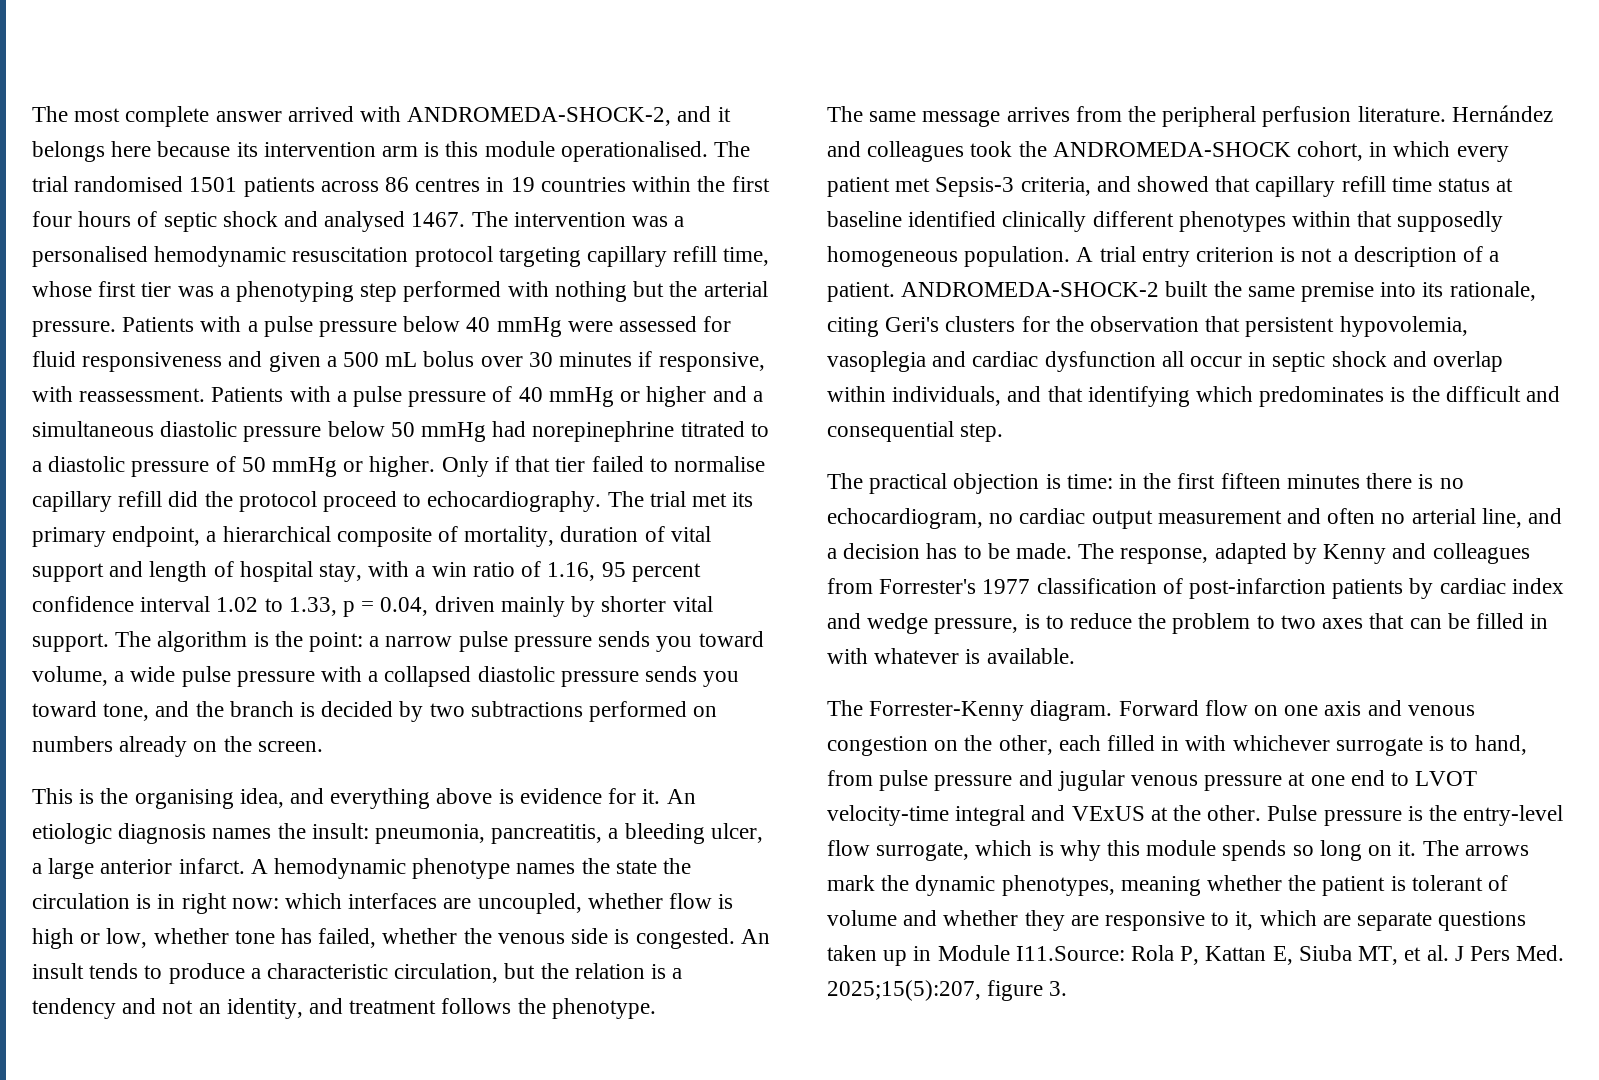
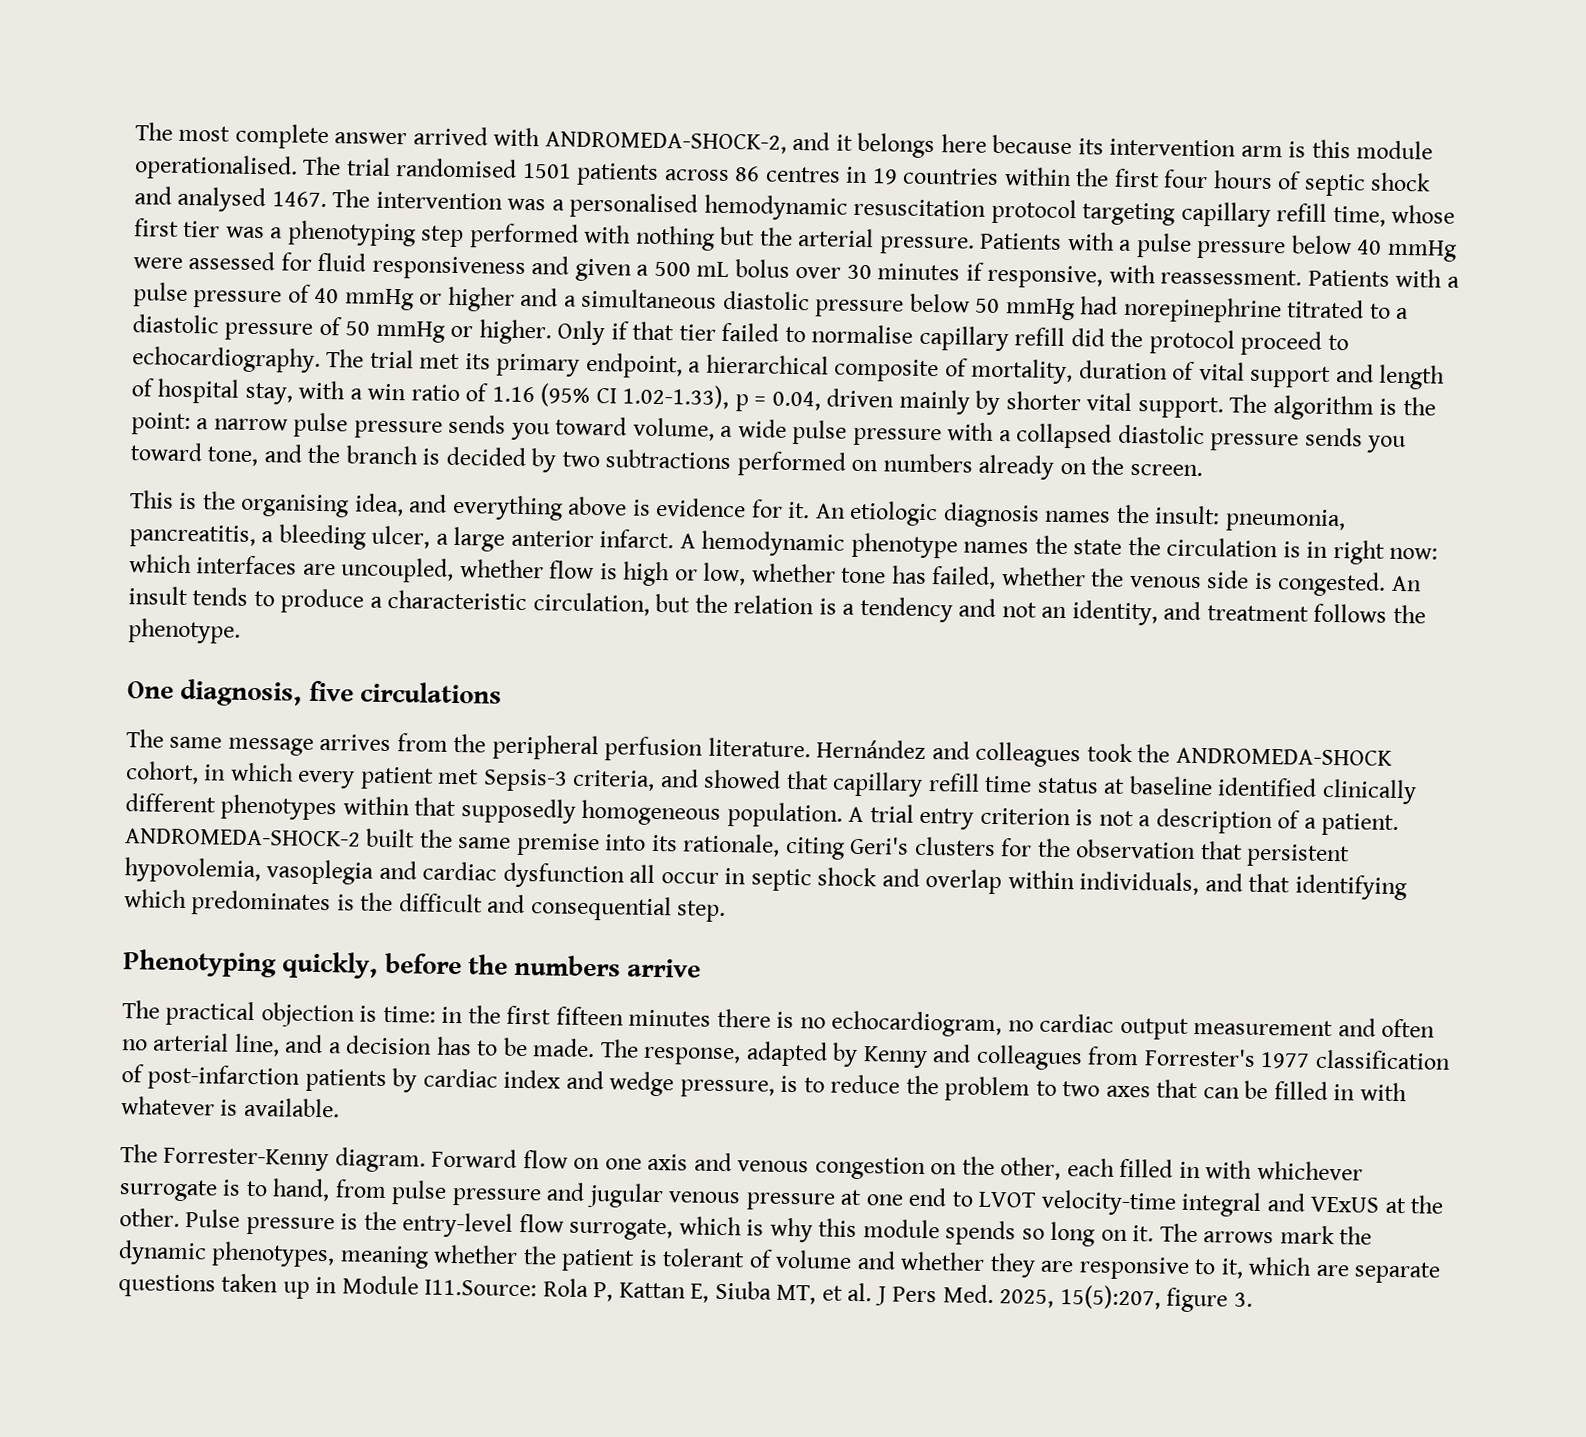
- The trial met its primary endpoint, a hierarchical composite of mortality, duration of vital support and length of hospital stay, with a win ratio of 1.16, 95 percent confidence interval 1.02 to 1.33, p = 0.04, driven mainly by shorter vital support.
+ The trial met its primary endpoint, a hierarchical composite of mortality, duration of vital support and length of hospital stay, with a win ratio of 1.16 (95% CI 1.02-1.33), p = 0.04, driven mainly by shorter vital support.
+ One diagnosis, five circulations
+ Phenotyping quickly, before the numbers arrive
- The arrows mark the dynamic phenotypes, meaning whether the patient is tolerant of volume and whether they are responsive to it, which are separate questions taken up in Module I11.Source: Rola P, Kattan E, Siuba MT, et al. J Pers Med. 2025;15(5):207, figure 3.
+ The arrows mark the dynamic phenotypes, meaning whether the patient is tolerant of volume and whether they are responsive to it, which are separate questions taken up in Module I11.Source: Rola P, Kattan E, Siuba MT, et al. J Pers Med. 2025, 15(5):207, figure 3.

